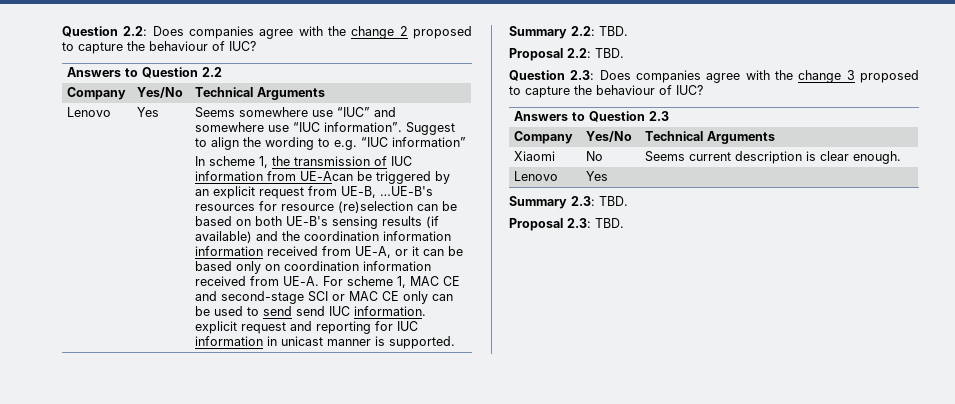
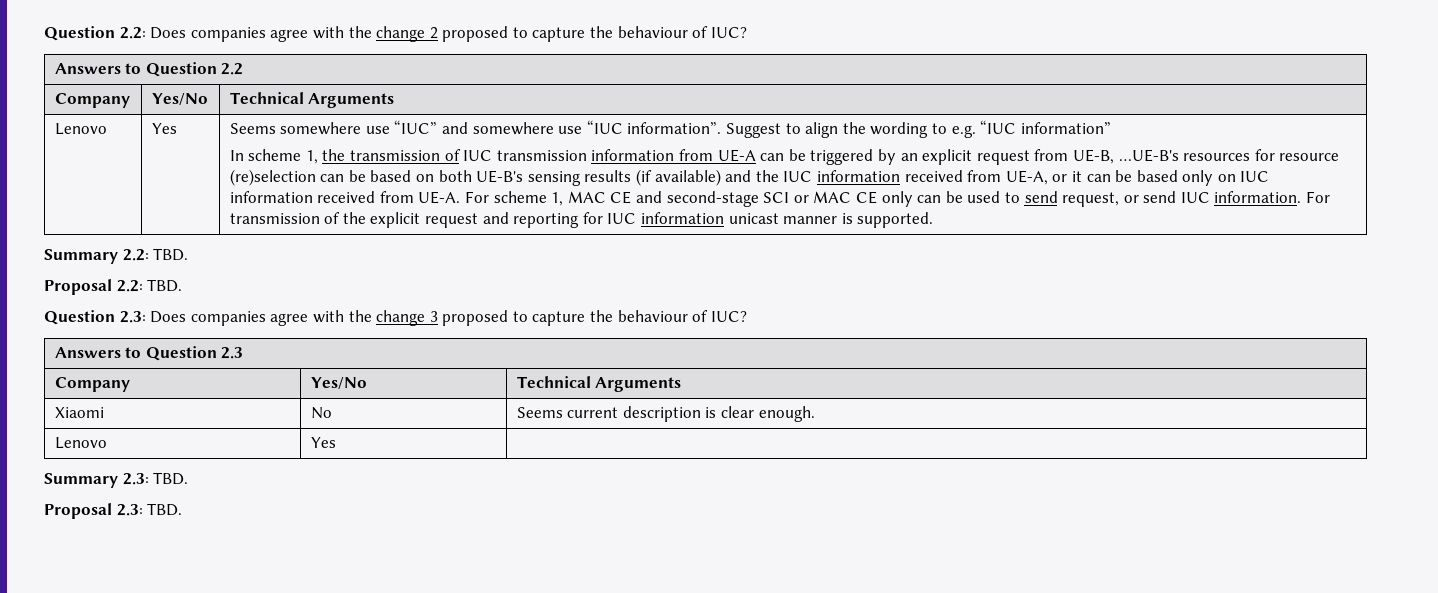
- In scheme 1, the transmission of IUC information from UE-Acan be triggered by an explicit request from UE-B, …UE-B's resources for resource (re)selection can be based on both UE-B's sensing results (if available) and the coordination information information received from UE-A, or it can be based only on coordination information received from UE-A.
+ In scheme 1, the transmission of IUC transmission information from UE-A can be triggered by an explicit request from UE-B, …UE-B's resources for resource (re)selection can be based on both UE-B's sensing results (if available) and the IUC information received from UE-A, or it can be based only on IUC information received from UE-A.
- For scheme 1, MAC CE and second-stage SCI or MAC CE only can be used to send send IUC information. explicit request and reporting for IUC information in unicast manner is supported.
+ For scheme 1, MAC CE and second-stage SCI or MAC CE only can be used to send request, or send IUC information. For transmission of the explicit request and reporting for IUC information unicast manner is supported.

